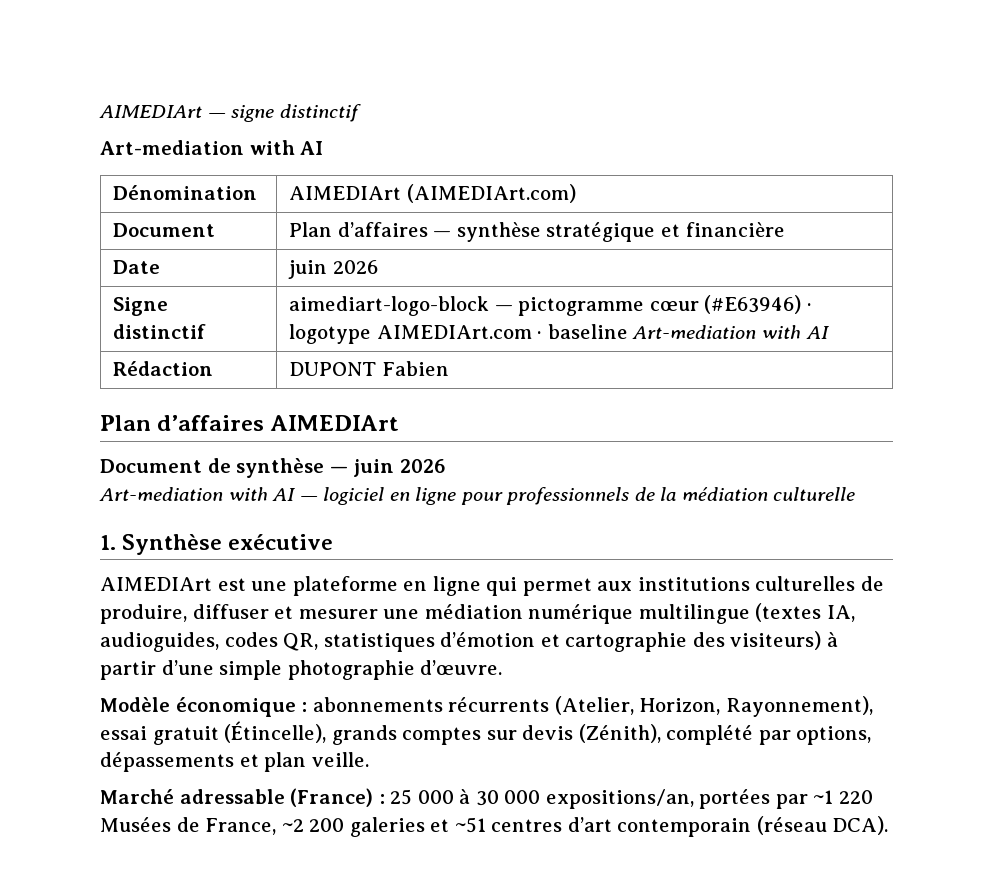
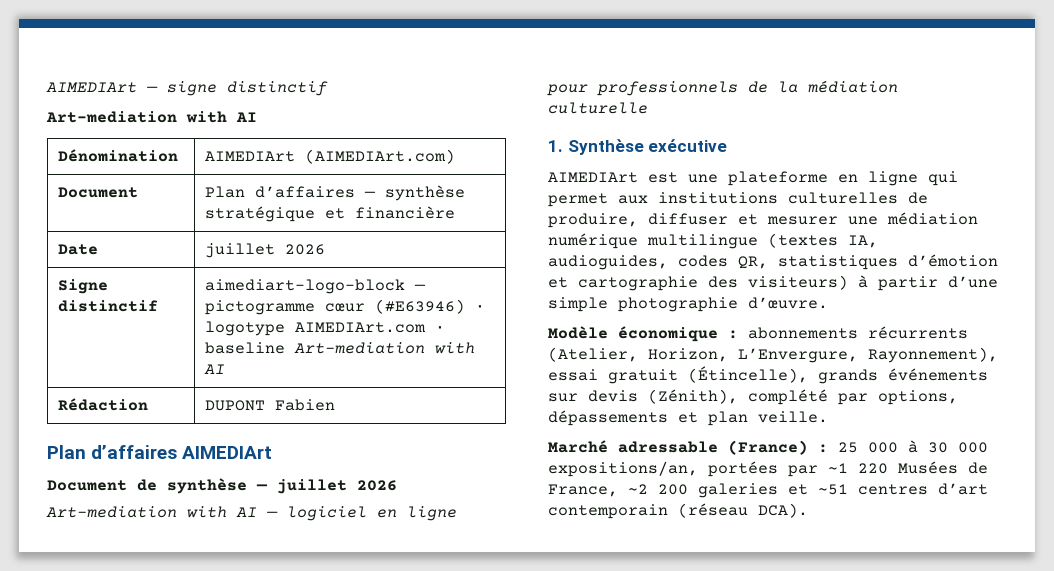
- Date | juin 2026
+ Date | juillet 2026
- Document de synthèse — juin 2026
+ Document de synthèse — juillet 2026
- Modèle économique : abonnements récurrents (Atelier, Horizon, Rayonnement), essai gratuit (Étincelle), grands comptes sur devis (Zénith), complété par options, dépassements et plan veille.
+ Modèle économique : abonnements récurrents (Atelier, Horizon, L’Envergure, Rayonnement), essai gratuit (Étincelle), grands événements sur devis (Zénith), complété par options, dépassements et plan veille.

